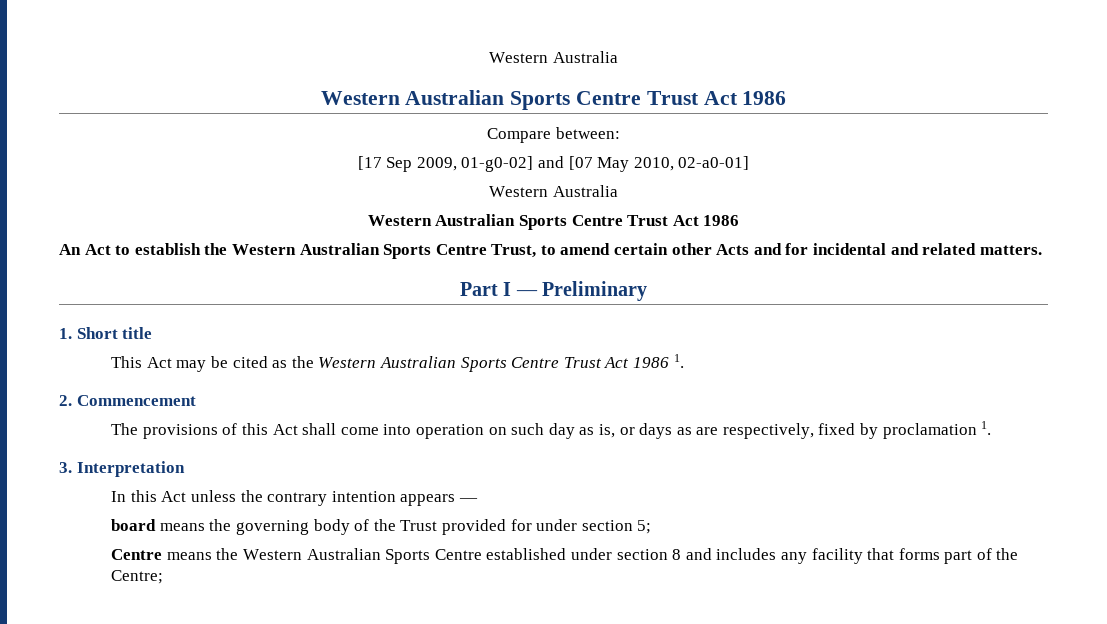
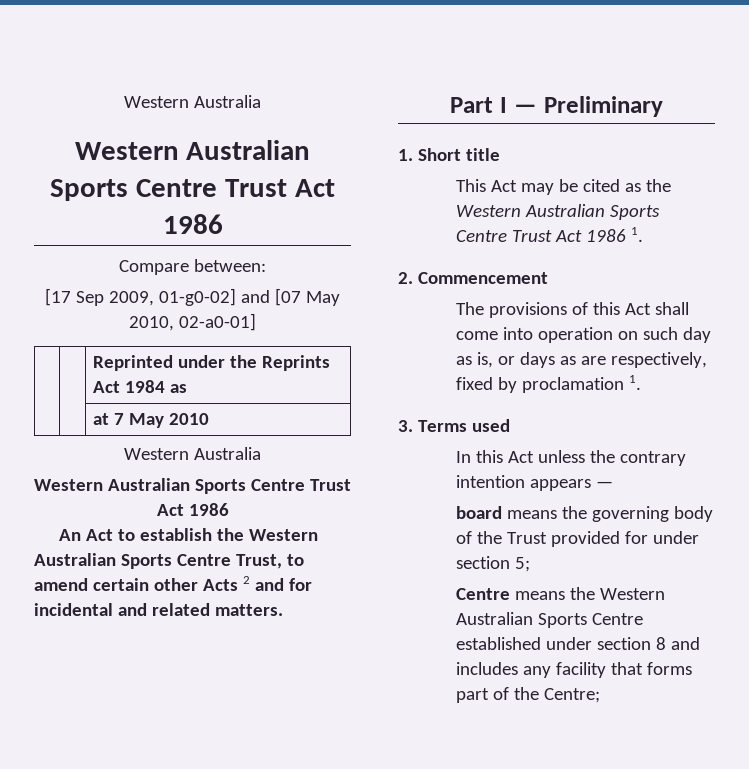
+ | | Reprinted under the Reprints Act 1984 as
+ | | at 7 May 2010
- An Act to establish the Western Australian Sports Centre Trust, to amend certain other Acts and for incidental and related matters.
+ An Act to establish the Western Australian Sports Centre Trust, to amend certain other Acts 2 and for incidental and related matters.
- 3. Interpretation
+ 3. Terms used

